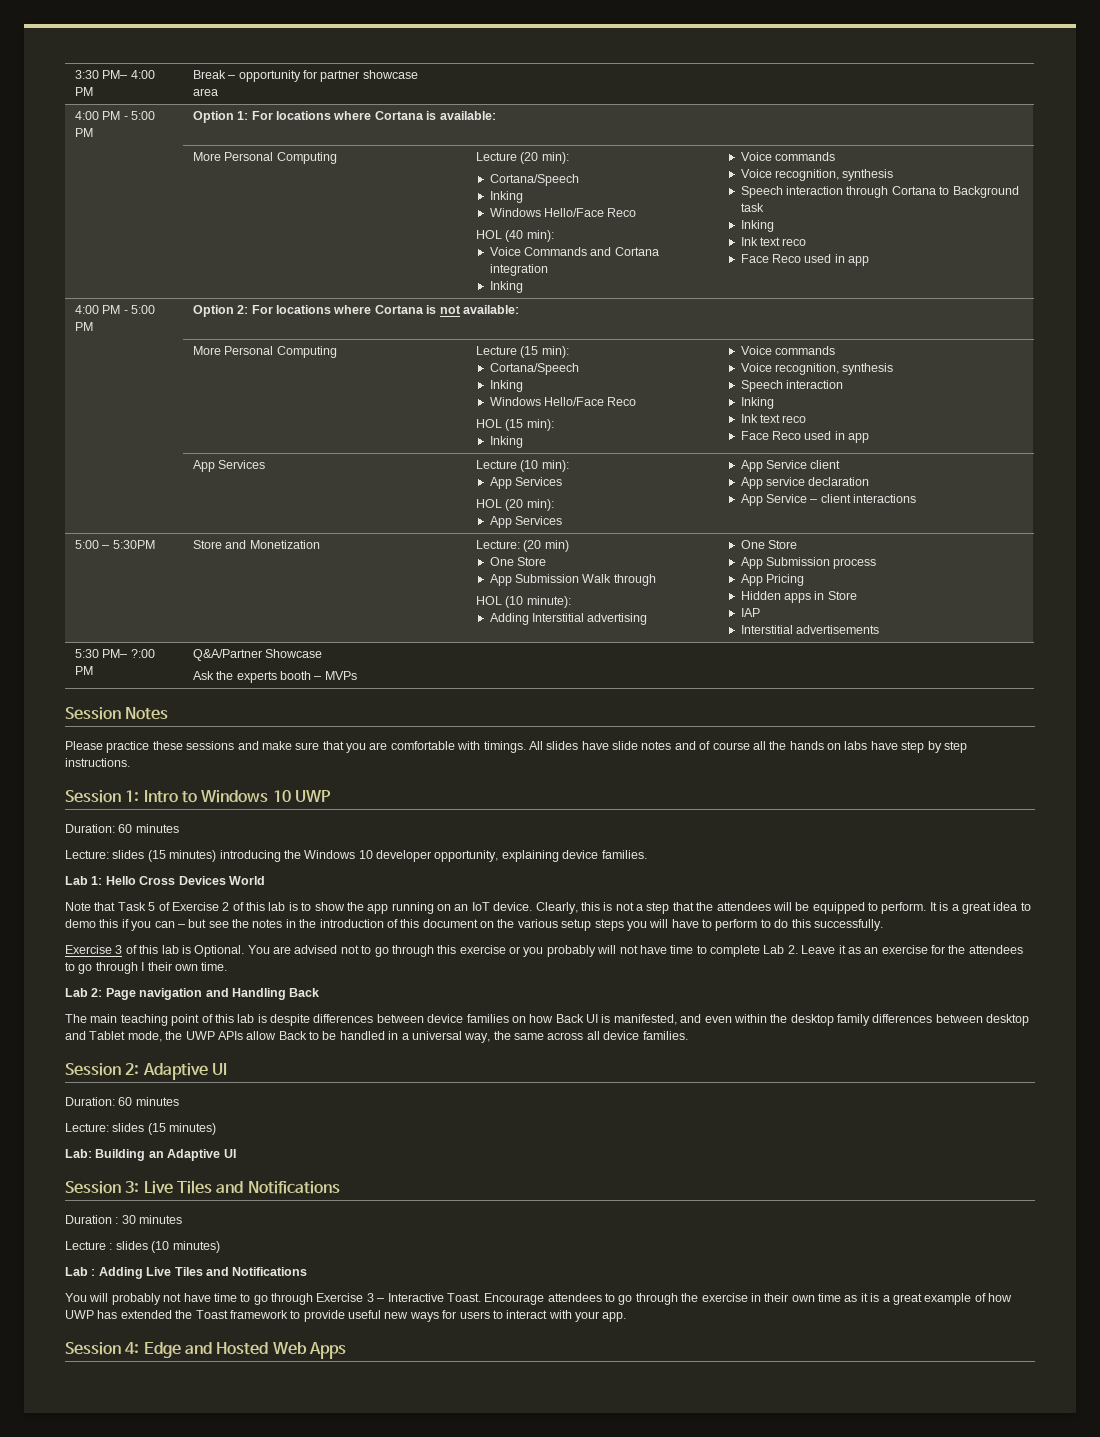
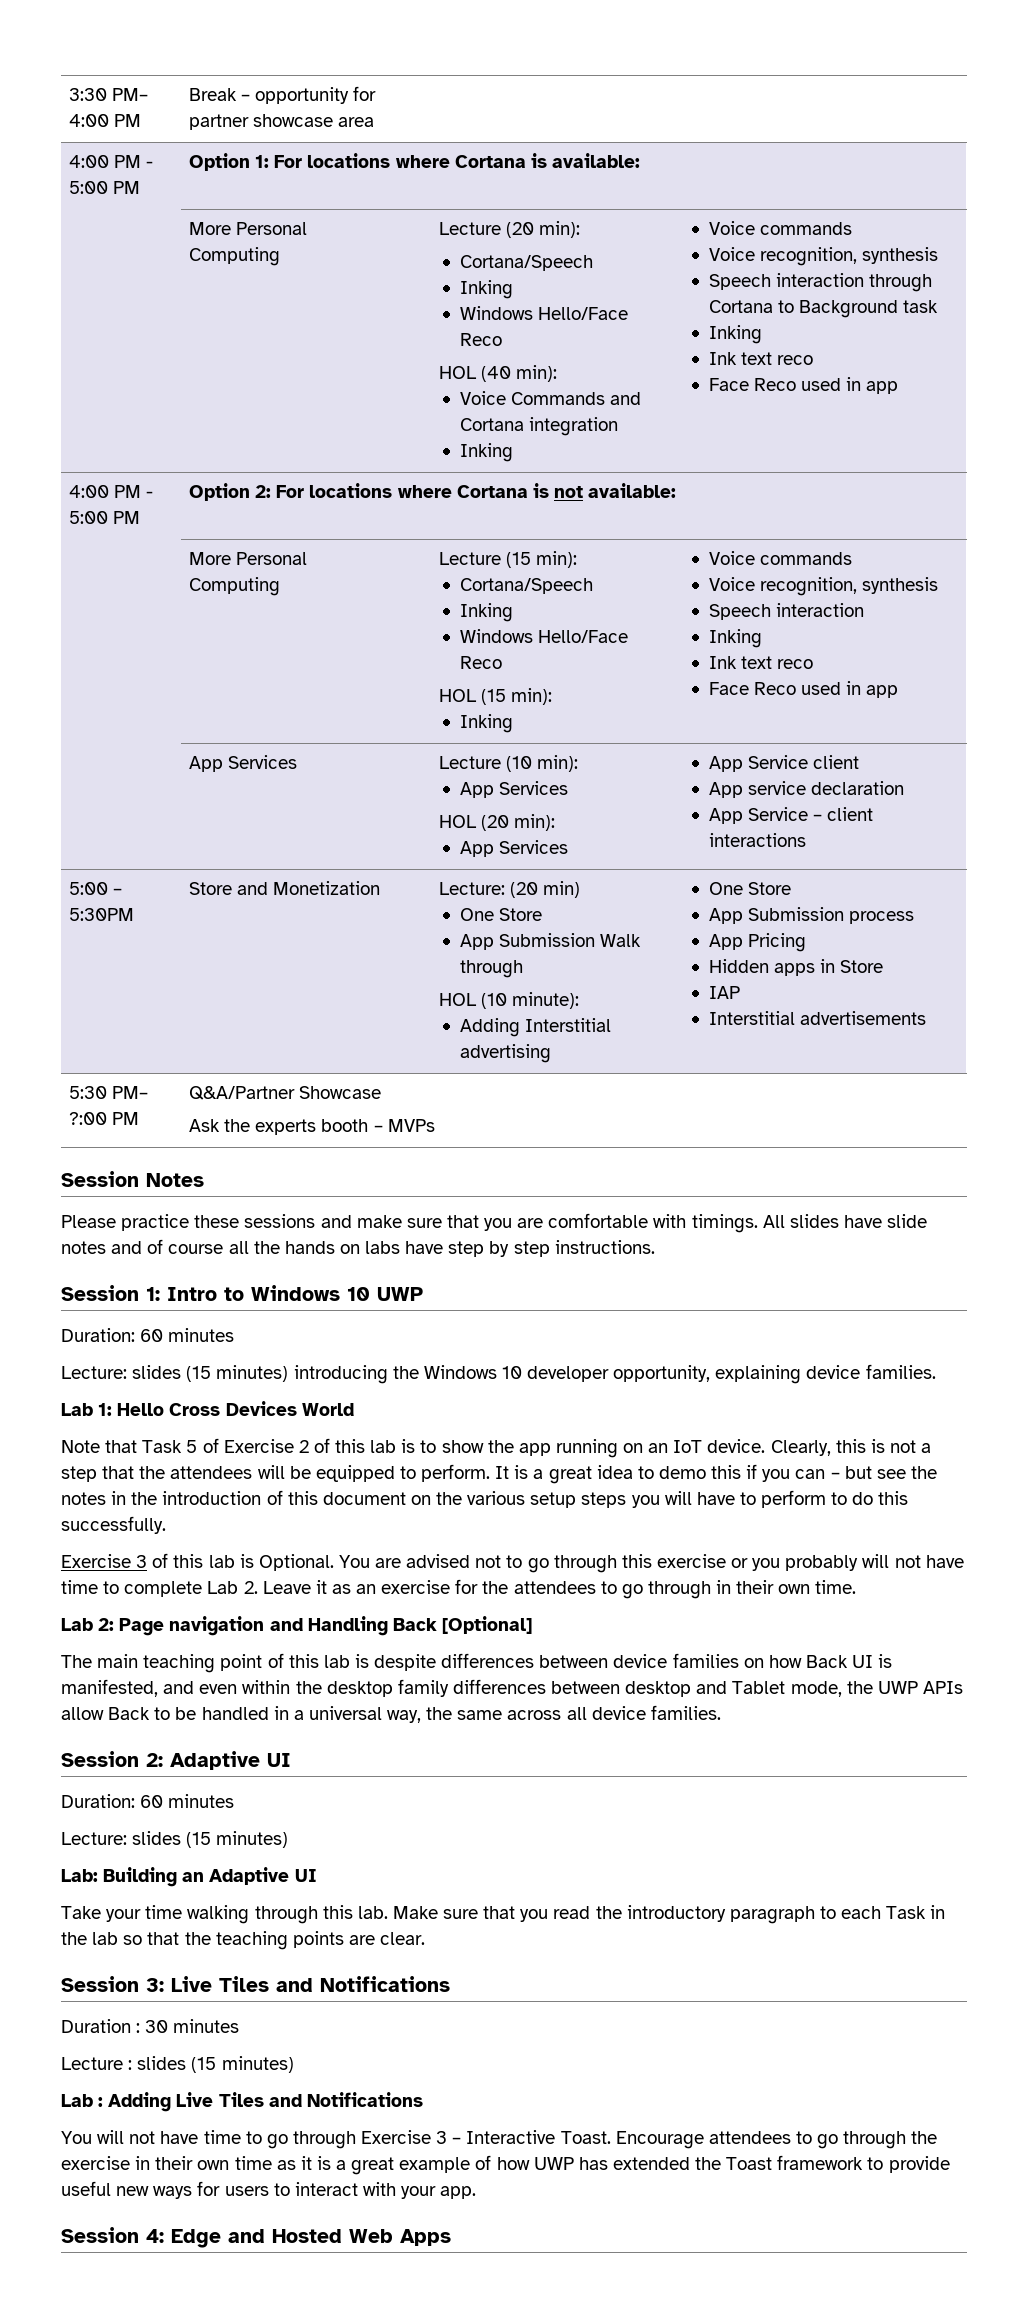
- You are advised not to go through this exercise or you probably will not have time to complete Lab 2. Leave it as an exercise for the attendees to go through I their own time.
+ You are advised not to go through this exercise or you probably will not have time to complete Lab 2. Leave it as an exercise for the attendees to go through in their own time.
- Lab 2: Page navigation and Handling Back
+ Lab 2: Page navigation and Handling Back [Optional]
+ Take your time walking through this lab. Make sure that you read the introductory paragraph to each Task in the lab so that the teaching points are clear.
- Lecture : slides (10 minutes)
+ Lecture : slides (15 minutes)
- You will probably not have time to go through Exercise 3 – Interactive Toast.
+ You will not have time to go through Exercise 3 – Interactive Toast.

